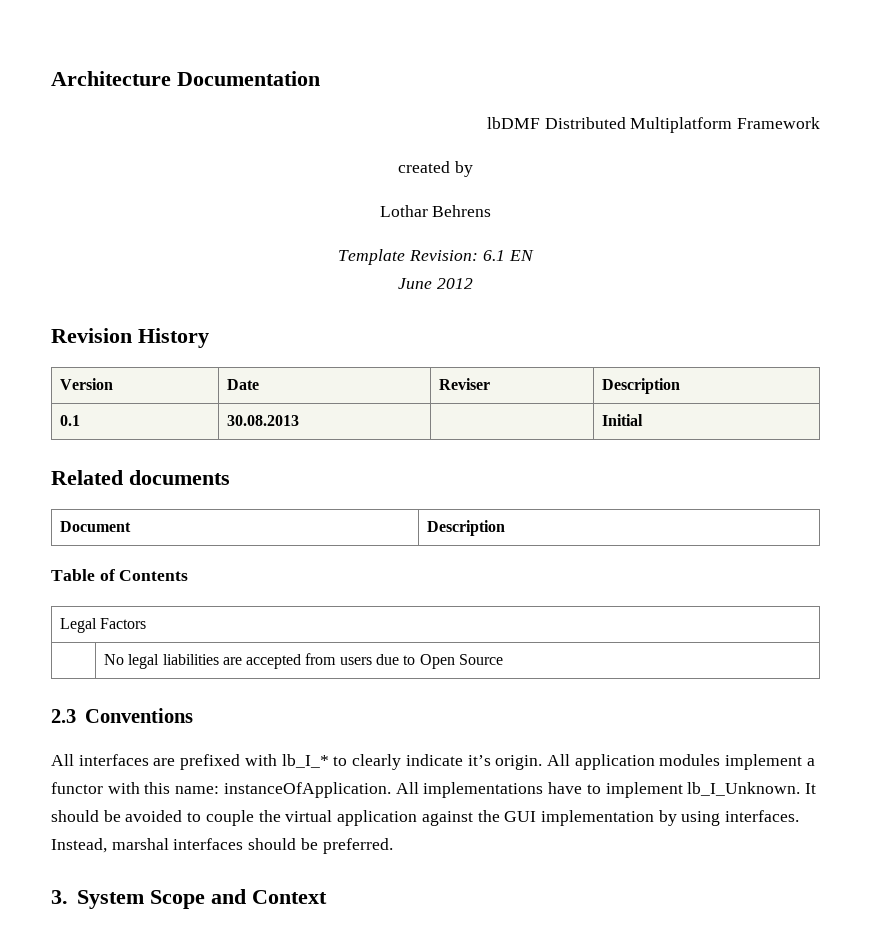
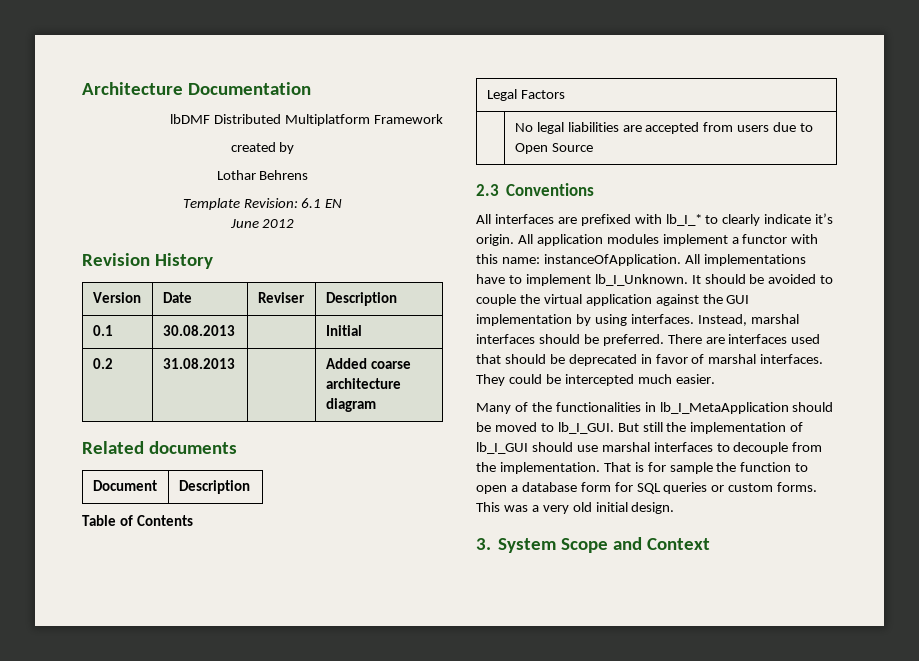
+ 0.2 | 31.08.2013 | | Added coarse architecture diagram
+ There are interfaces used that should be deprecated in favor of marshal interfaces. They could be intercepted much easier.
+ Many of the functionalities in lb_I_MetaApplication should be moved to lb_I_GUI. But still the implementation of lb_I_GUI should use marshal interfaces to decouple from the implementation. That is for sample the function to open a database form for SQL queries or custom forms. This was a very old initial design.

